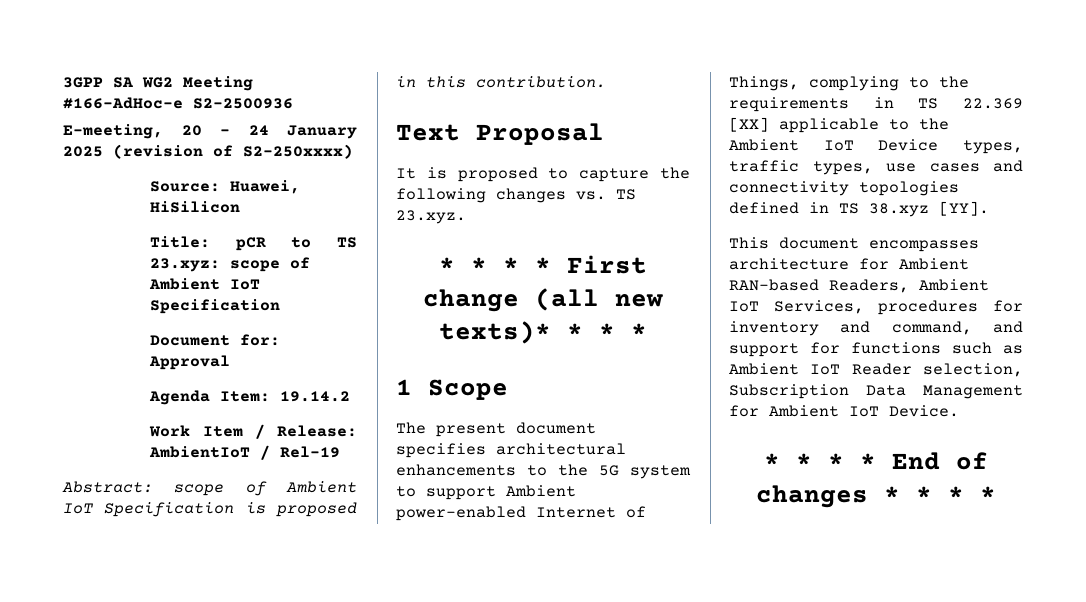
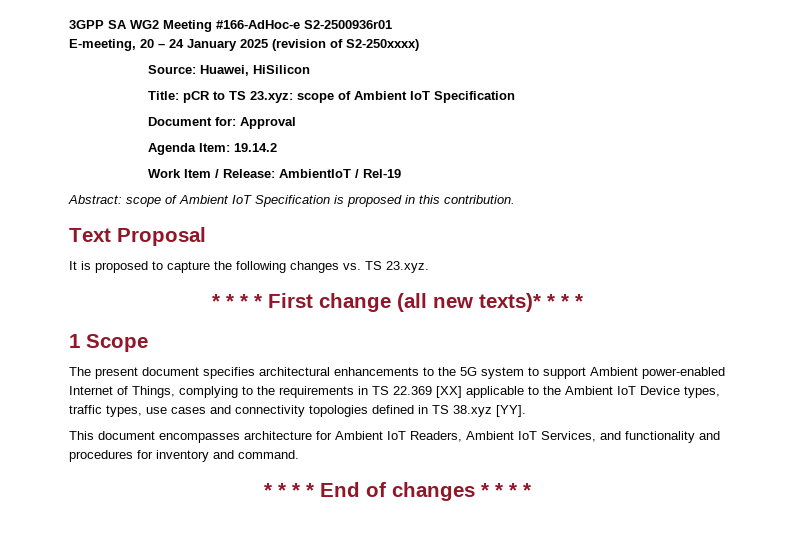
- 3GPP SA WG2 Meeting #166-AdHoc-e S2-2500936
+ 3GPP SA WG2 Meeting #166-AdHoc-e S2-2500936r01
- This document encompasses architecture for Ambient RAN-based Readers, Ambient IoT Services, procedures for inventory and command, and support for functions such as Ambient IoT Reader selection, Subscription Data Management for Ambient IoT Device.
+ This document encompasses architecture for Ambient IoT Readers, Ambient IoT Services, and functionality and procedures for inventory and command.

